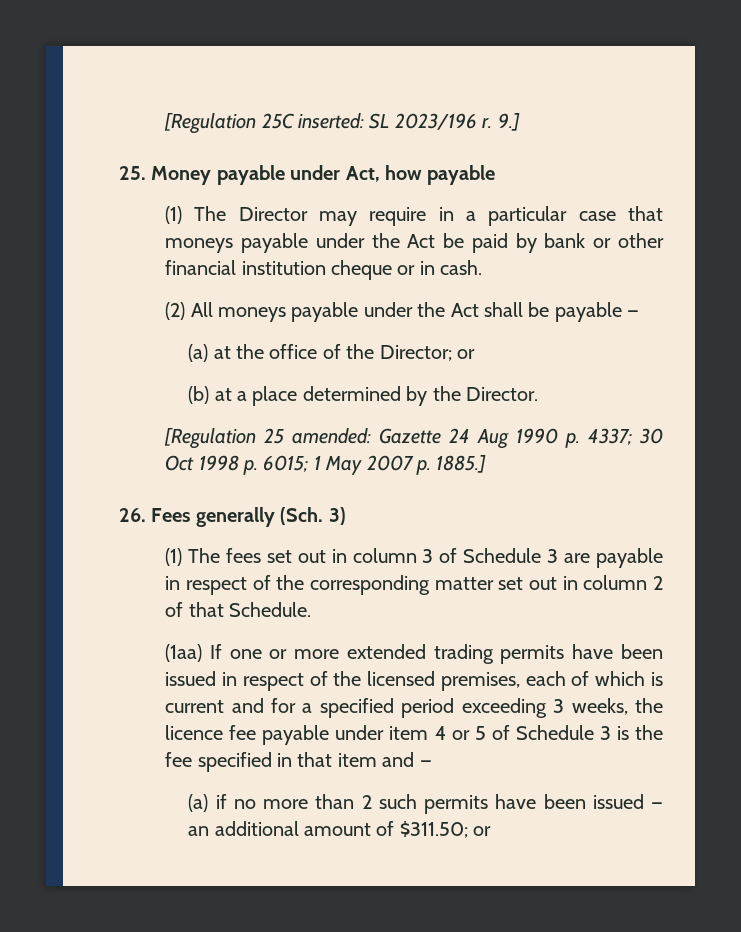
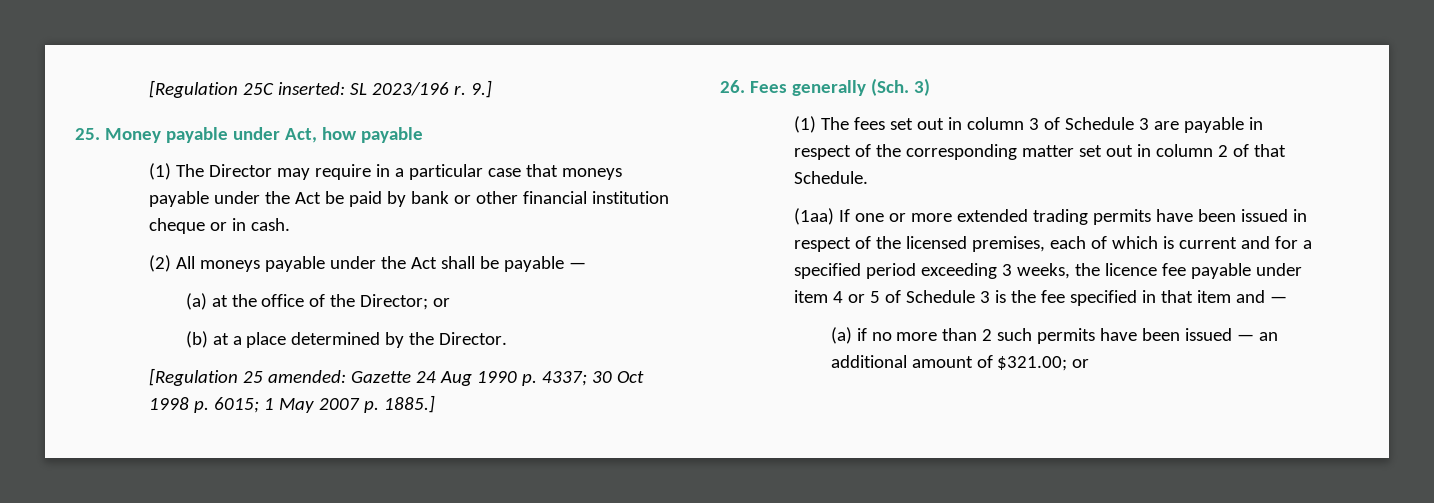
- (a) if no more than 2 such permits have been issued — an additional amount of $311.50; or
+ (a) if no more than 2 such permits have been issued — an additional amount of $321.00; or

